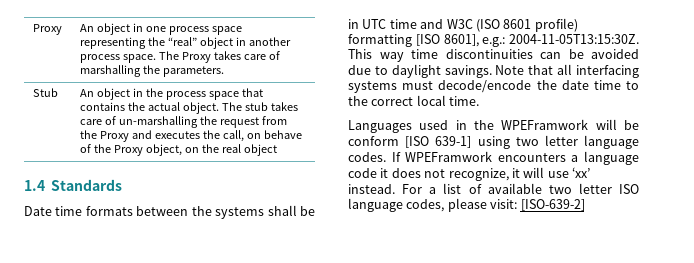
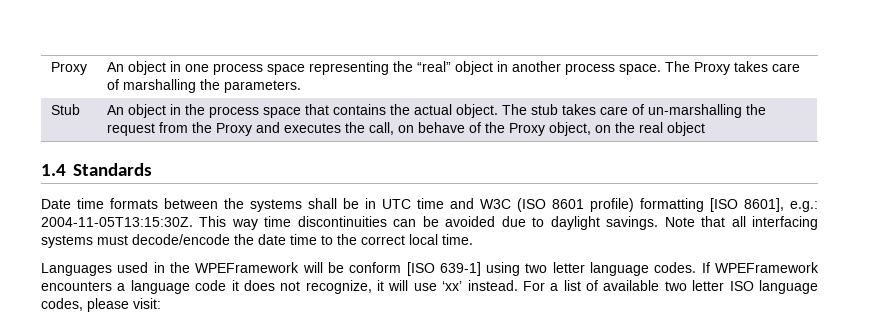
- Languages used in the WPEFramwork will be conform [ISO 639-1] using two letter language codes.
+ Languages used in the WPEFramework will be conform [ISO 639-1] using two letter language codes.
- If WPEFramwork encounters a language code it does not recognize, it will use ‘xx’ instead.
+ If WPEFramework encounters a language code it does not recognize, it will use ‘xx’ instead.
- For a list of available two letter ISO language codes, please visit: [ISO-639-2]
+ For a list of available two letter ISO language codes, please visit:

